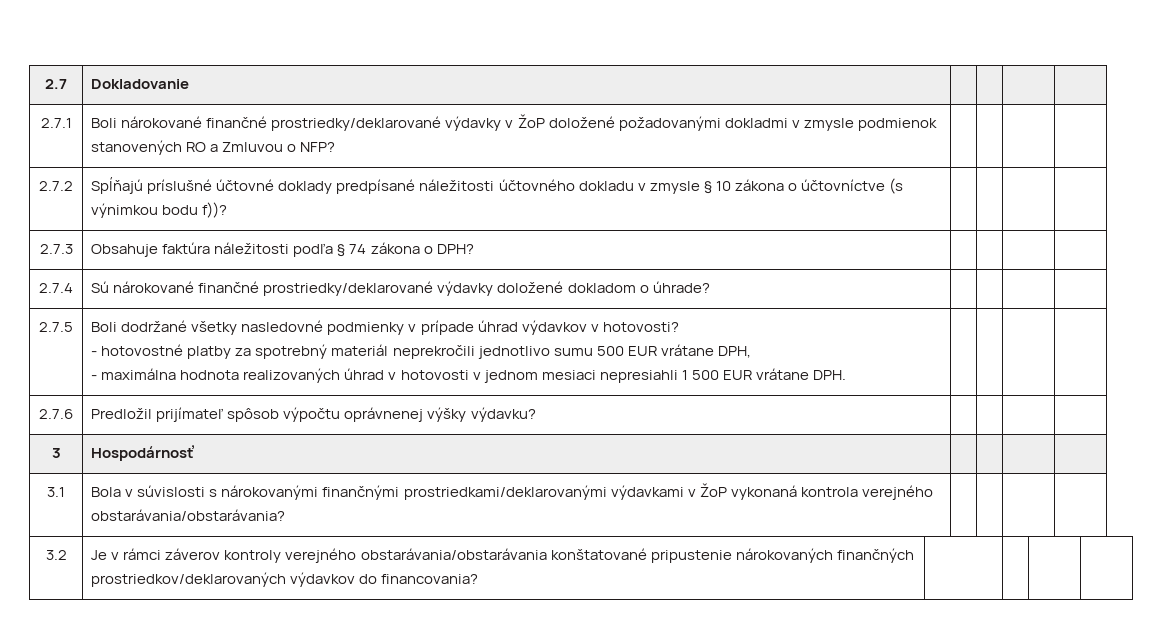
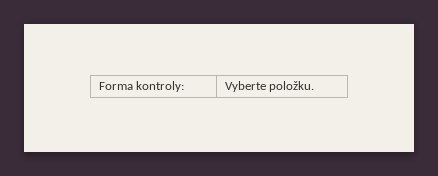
- 2.7 | Dokladovanie | | | |
- 2.7.1 | Boli nárokované finančné prostriedky/deklarované výdavky v ŽoP doložené požadovanými dokladmi v zmysle podmienok stanovených RO a Zmluvou o NFP? | | | |
- 2.7.2 | Spĺňajú príslušné účtovné doklady predpísané náležitosti účtovného dokladu v zmysle § 10 zákona o účtovníctve (s výnimkou bodu f))? | | | |
- 2.7.3 | Obsahuje faktúra náležitosti podľa § 74 zákona o DPH? | | | |
- 2.7.4 | Sú nárokované finančné prostriedky/deklarované výdavky doložené dokladom o úhrade? | | | |
- 2.7.5 | Boli dodržané všetky nasledovné podmienky v prípade úhrad výdavkov v hotovosti?
- - hotovostné platby za spotrebný materiál neprekročili jednotlivo sumu 500 EUR vrátane DPH,
- - maximálna hodnota realizovaných úhrad v hotovosti v jednom mesiaci nepresiahli 1 500 EUR vrátane DPH. | | | |
- 2.7.6 | Predložil prijímateľ spôsob výpočtu oprávnenej výšky výdavku? | | | |
- 3 | Hospodárnosť | | | |
- 3.1 | Bola v súvislosti s nárokovanými finančnými prostriedkami/deklarovanými výdavkami v ŽoP vykonaná kontrola verejného obstarávania/obstarávania? | | | |
- 3.2 | Je v rámci záverov kontroly verejného obstarávania/obstarávania konštatované pripustenie nárokovaných finančných prostriedkov/deklarovaných výdavkov do financovania? | | | |
+ Forma kontroly: | Vyberte položku.

